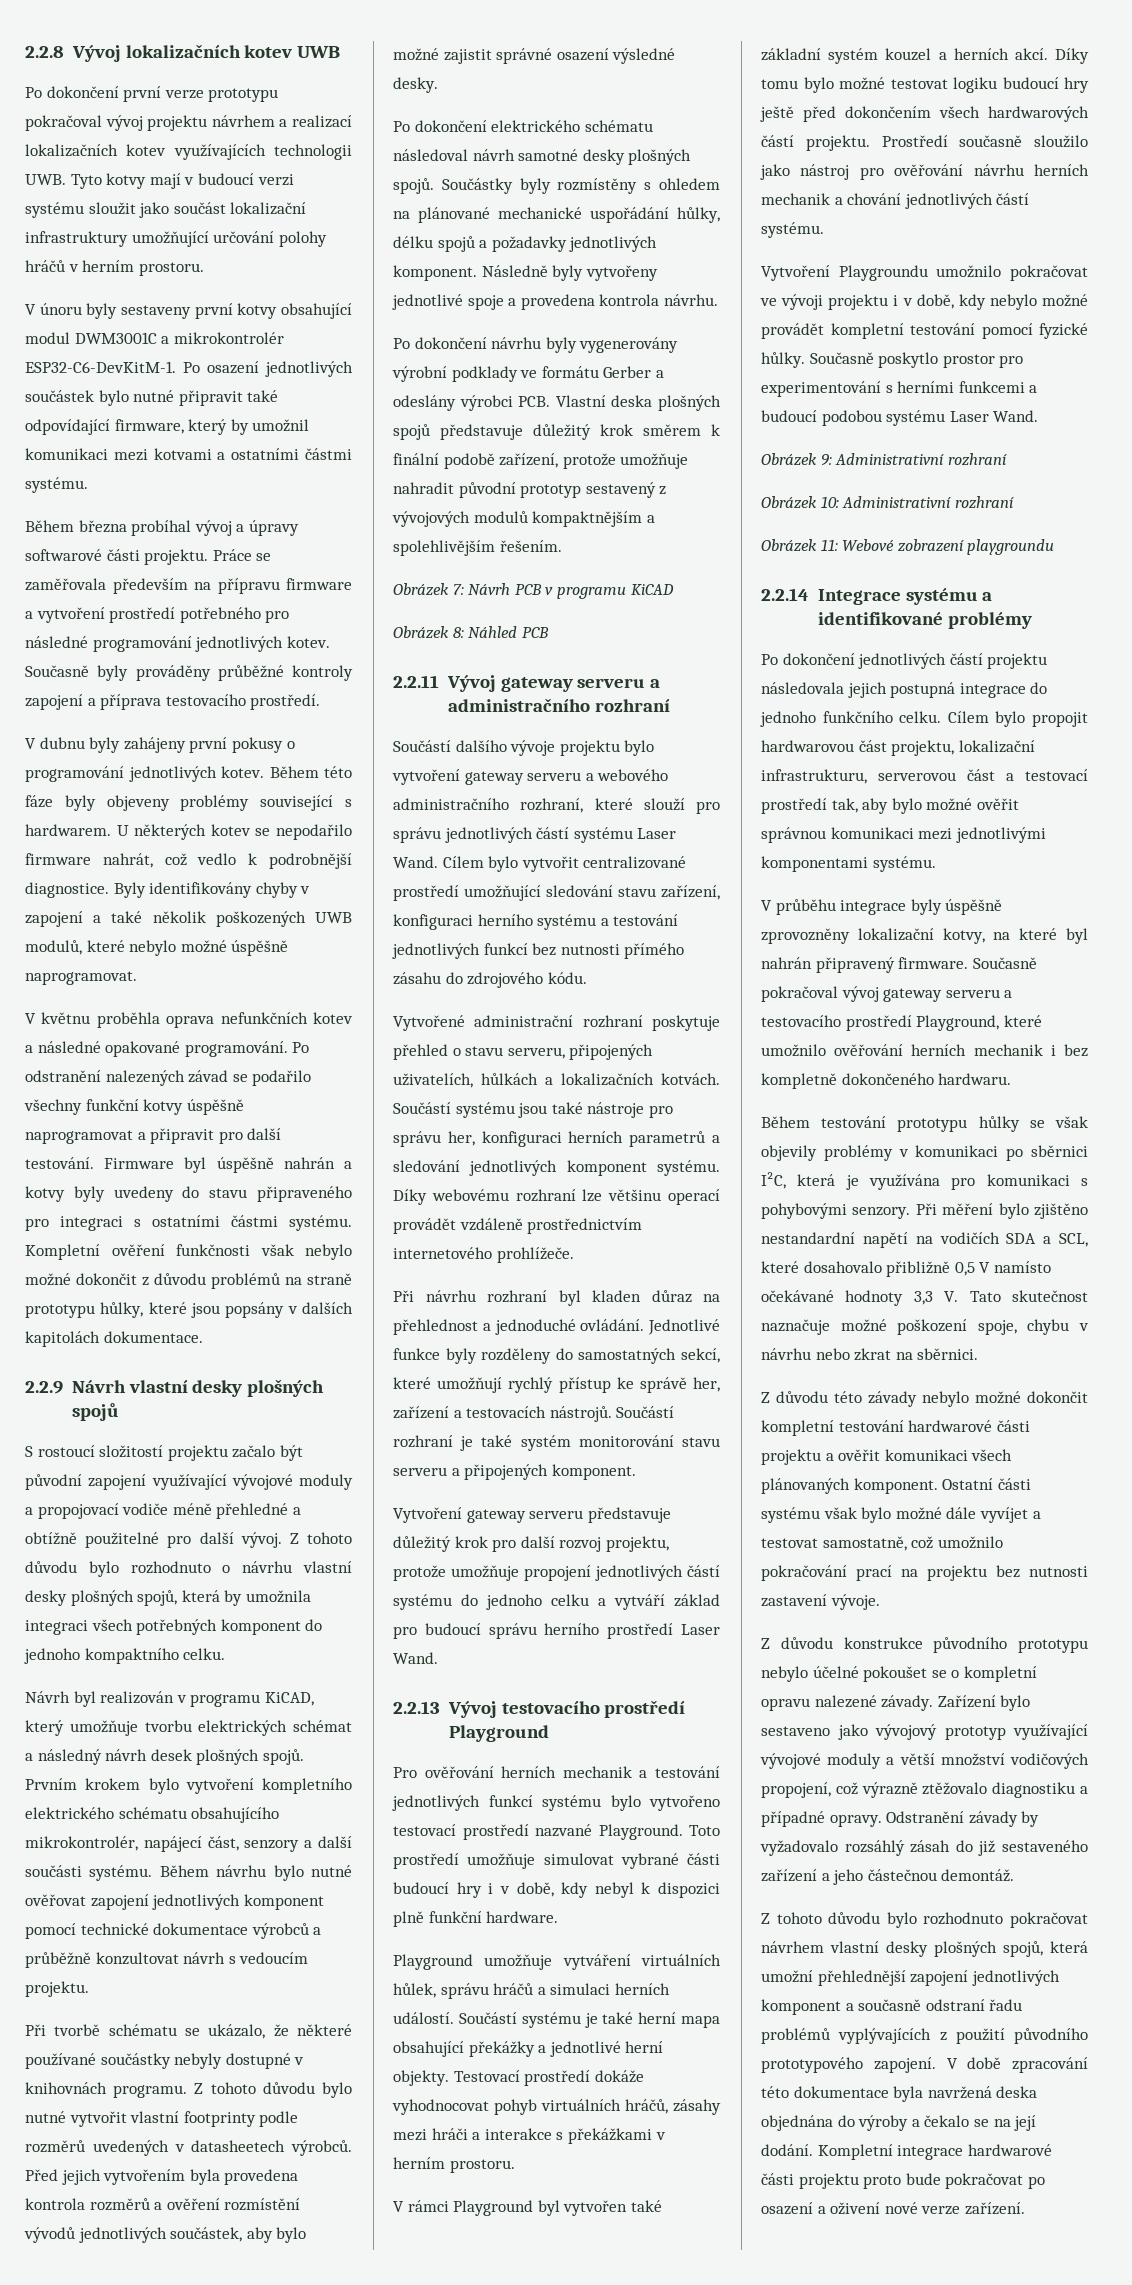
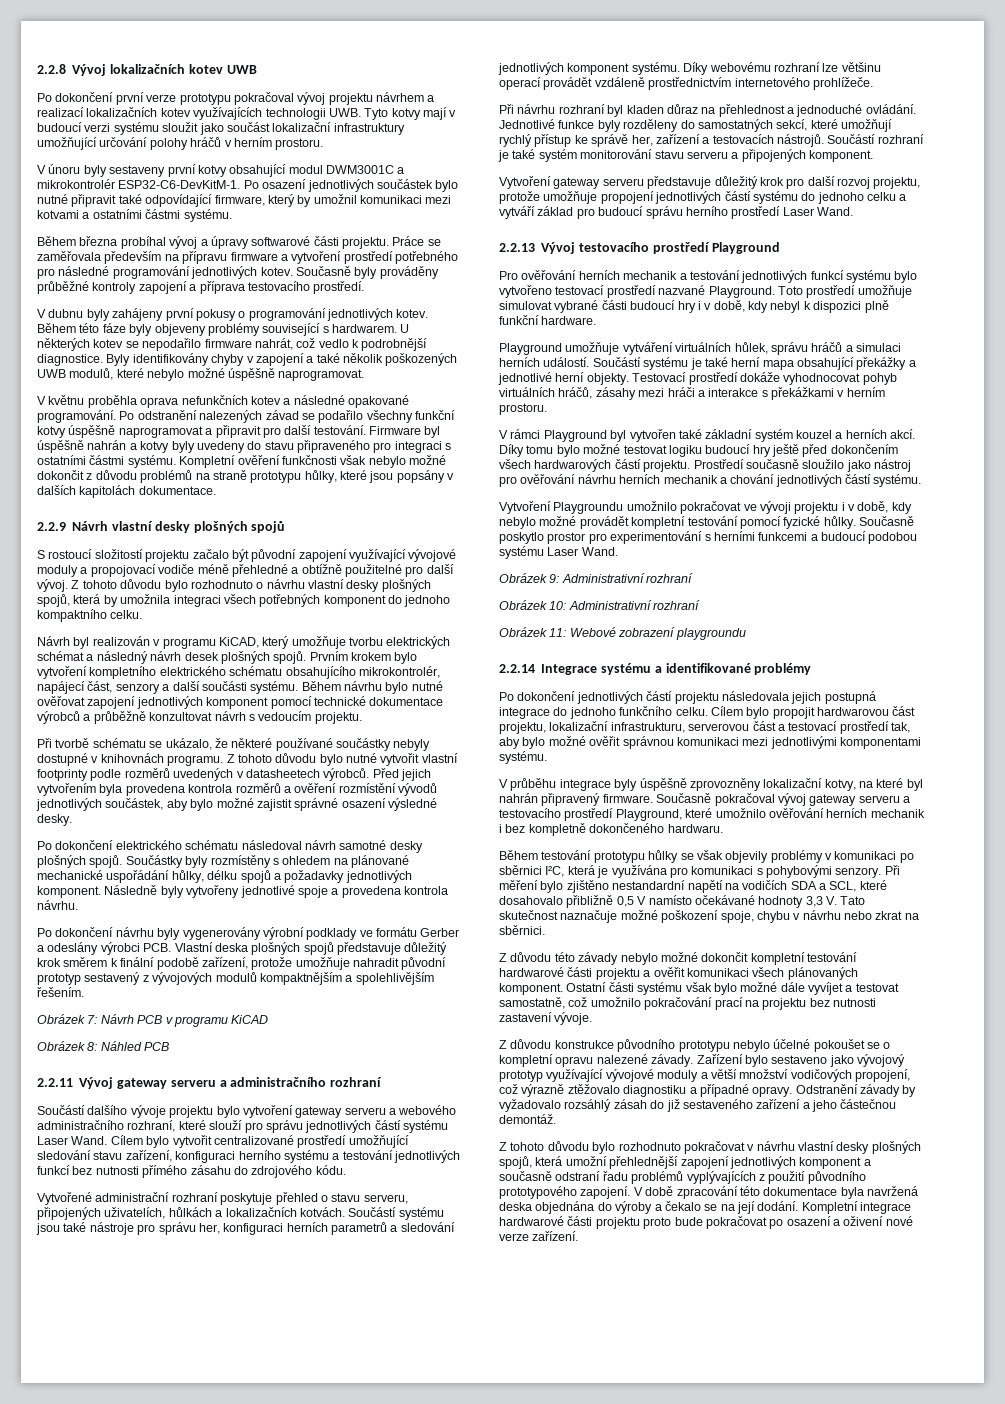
- Z tohoto důvodu bylo rozhodnuto pokračovat návrhem vlastní desky plošných spojů, která umožní přehlednější zapojení jednotlivých komponent a současně odstraní řadu problémů vyplývajících z použití původního prototypového zapojení.
+ Z tohoto důvodu bylo rozhodnuto pokračovat v návrhu vlastní desky plošných spojů, která umožní přehlednější zapojení jednotlivých komponent a současně odstraní řadu problémů vyplývajících z použití původního prototypového zapojení.

